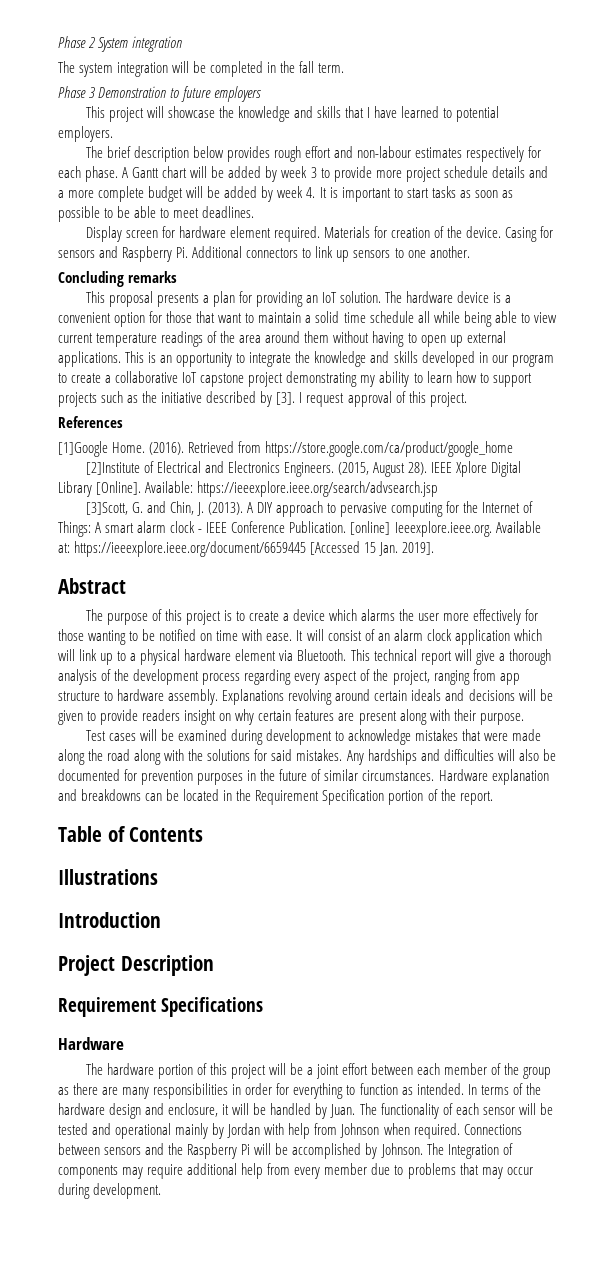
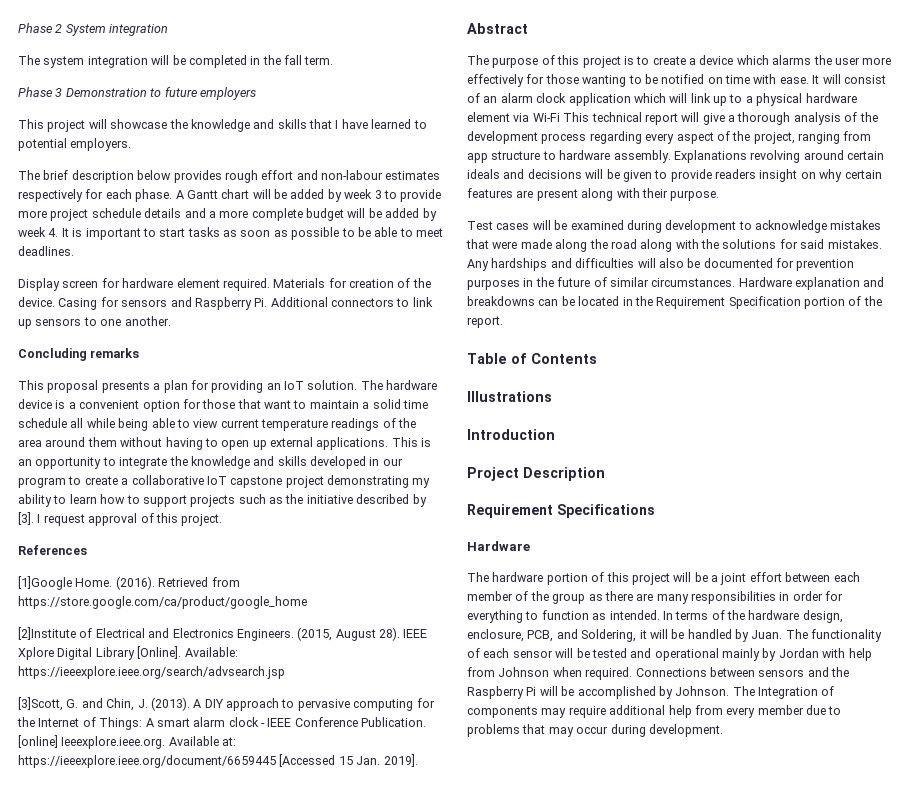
- It will consist of an alarm clock application which will link up to a physical hardware element via Bluetooth. This technical report will give a thorough analysis of the development process regarding every aspect of the project, ranging from app structure to hardware assembly.
+ It will consist of an alarm clock application which will link up to a physical hardware element via Wi-Fi This technical report will give a thorough analysis of the development process regarding every aspect of the project, ranging from app structure to hardware assembly.
- In terms of the hardware design and enclosure, it will be handled by Juan.
+ In terms of the hardware design, enclosure, PCB, and Soldering, it will be handled by Juan.

